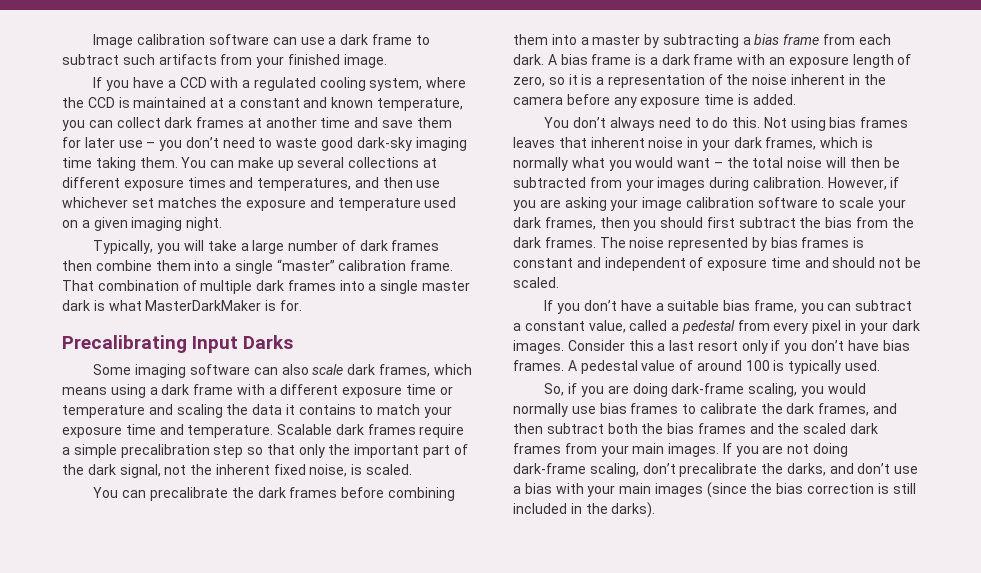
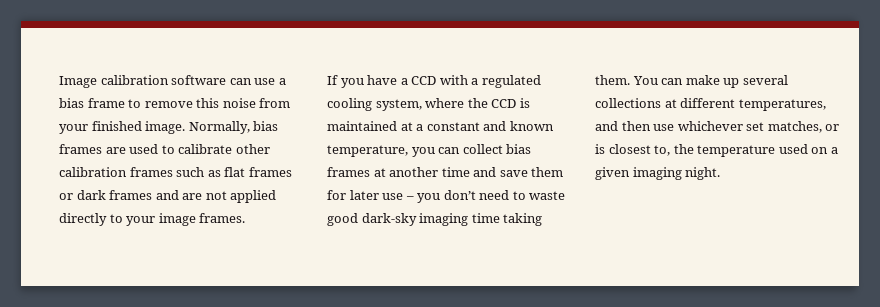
- Image calibration software can use a dark frame to subtract such artifacts from your finished image.
+ Image calibration software can use a bias frame to remove this noise from your finished image. Normally, bias frames are used to calibrate other calibration frames such as flat frames or dark frames and are not applied directly to your image frames.
- If you have a CCD with a regulated cooling system, where the CCD is maintained at a constant and known temperature, you can collect dark frames at another time and save them for later use – you don’t need to waste good dark-sky imaging time taking them.
+ If you have a CCD with a regulated cooling system, where the CCD is maintained at a constant and known temperature, you can collect bias frames at another time and save them for later use – you don’t need to waste good dark-sky imaging time taking them.
- You can make up several collections at different exposure times and temperatures, and then use whichever set matches the exposure and temperature used on a given imaging night.
+ You can make up several collections at different temperatures, and then use whichever set matches, or is closest to, the temperature used on a given imaging night.
- Typically, you will take a large number of dark frames then combine them into a single “master” calibration frame. That combination of multiple dark frames into a single master dark is what MasterDarkMaker is for.
- Precalibrating Input Darks
- Some imaging software can also scale dark frames, which means using a dark frame with a different exposure time or temperature and scaling the data it contains to match your exposure time and temperature. Scalable dark frames require a simple precalibration step so that only the important part of the dark signal, not the inherent fixed noise, is scaled.
- You can precalibrate the dark frames before combining them into a master by subtracting a bias frame from each dark. A bias frame is a dark frame with an exposure length of zero, so it is a representation of the noise inherent in the camera before any exposure time is added.
- You don’t always need to do this. Not using bias frames leaves that inherent noise in your dark frames, which is normally what you would want – the total noise will then be subtracted from your images during calibration. However, if you are asking your image calibration software to scale your dark frames, then you should first subtract the bias from the dark frames. The noise represented by bias frames is constant and independent of exposure time and should not be scaled.
- If you don’t have a suitable bias frame, you can subtract a constant value, called a pedestal from every pixel in your dark images. Consider this a last resort only if you don’t have bias frames. A pedestal value of around 100 is typically used.
- So, if you are doing dark-frame scaling, you would normally use bias frames to calibrate the dark frames, and then subtract both the bias frames and the scaled dark frames from your main images. If you are not doing dark-frame scaling, don’t precalibrate the darks, and don’t use a bias with your main images (since the bias correction is still included in the darks).

